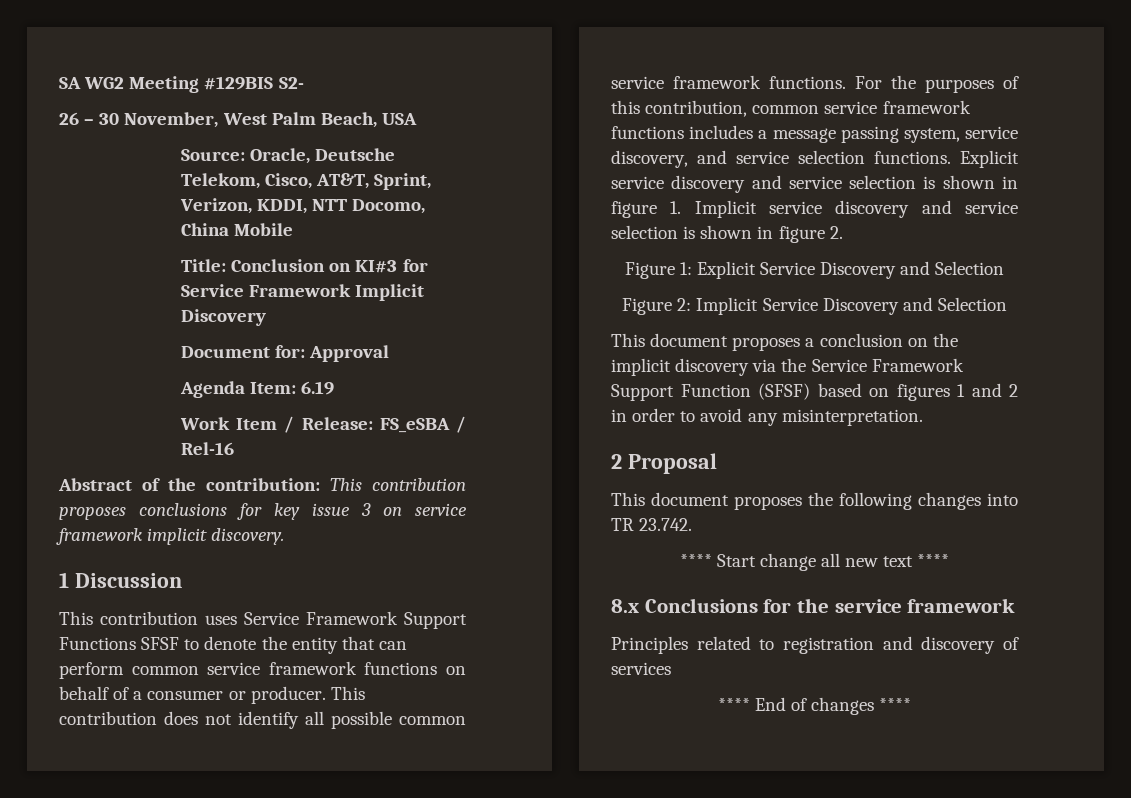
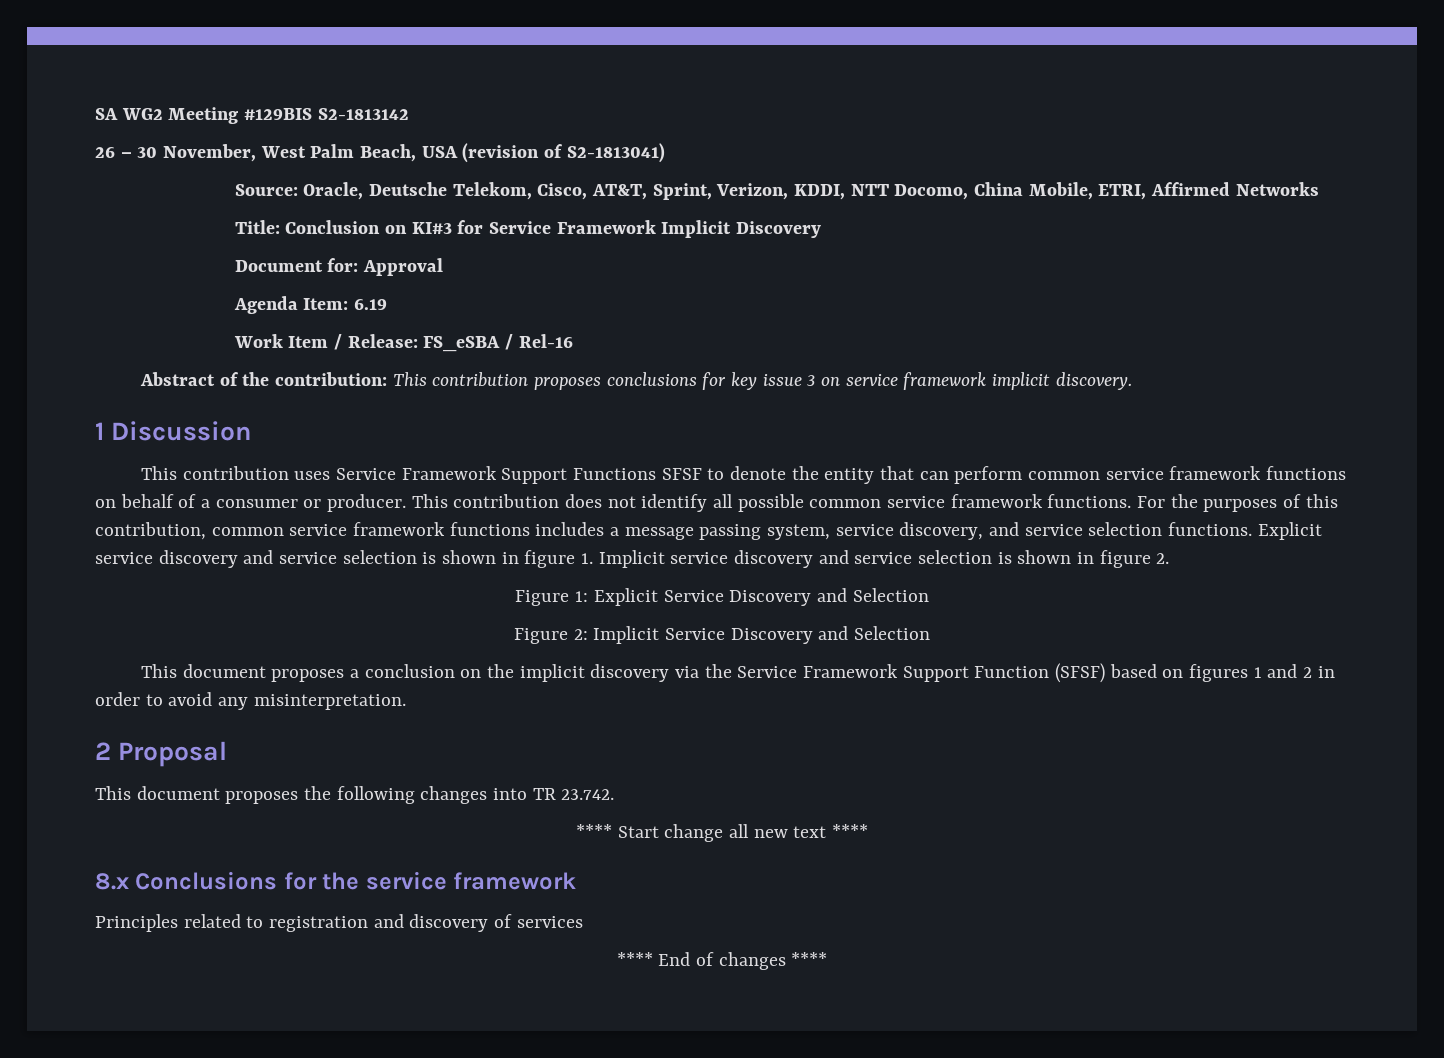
- SA WG2 Meeting #129BIS S2-
+ SA WG2 Meeting #129BIS S2-1813142
- 26 – 30 November, West Palm Beach, USA
+ 26 – 30 November, West Palm Beach, USA (revision of S2-1813041)
- Source: Oracle, Deutsche Telekom, Cisco, AT&T, Sprint, Verizon, KDDI, NTT Docomo, China Mobile
+ Source: Oracle, Deutsche Telekom, Cisco, AT&T, Sprint, Verizon, KDDI, NTT Docomo, China Mobile, ETRI, Affirmed Networks

